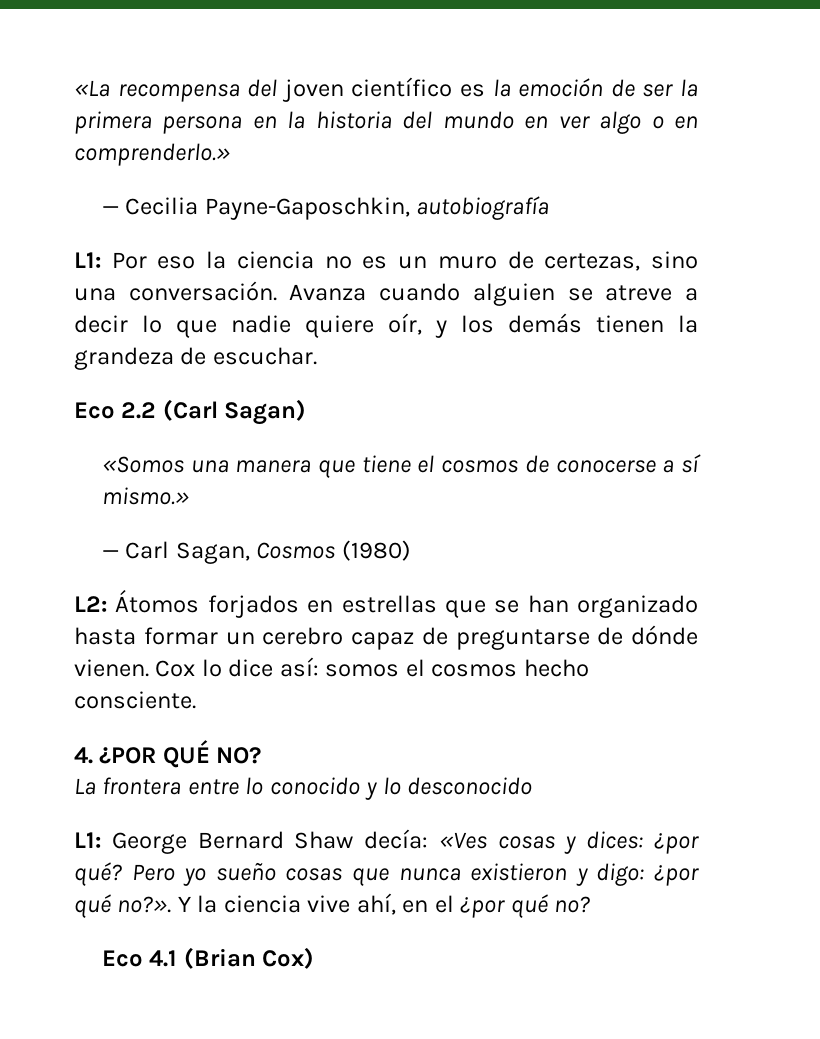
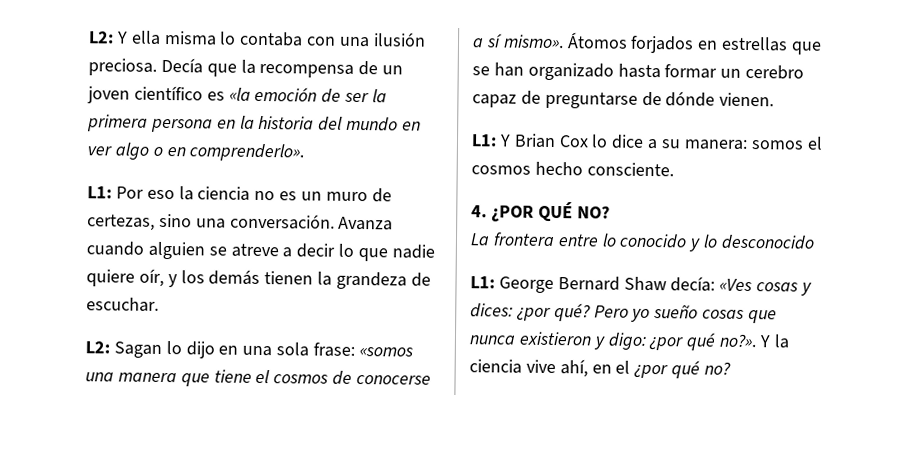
- «La recompensa del joven científico es la emoción de ser la primera persona en la historia del mundo en ver algo o en comprenderlo.»
- — Cecilia Payne-Gaposchkin, autobiografía
+ L2: Y ella misma lo contaba con una ilusión preciosa. Decía que la recompensa de un joven científico es «la emoción de ser la primera persona en la historia del mundo en ver algo o en comprenderlo».
- Eco 2.2 (Carl Sagan)
- «Somos una manera que tiene el cosmos de conocerse a sí mismo.»
- — Carl Sagan, Cosmos (1980)
- L2: Átomos forjados en estrellas que se han organizado hasta formar un cerebro capaz de preguntarse de dónde vienen. Cox lo dice así: somos el cosmos hecho consciente.
+ L2: Sagan lo dijo en una sola frase: «somos una manera que tiene el cosmos de conocerse a sí mismo». Átomos forjados en estrellas que se han organizado hasta formar un cerebro capaz de preguntarse de dónde vienen.
+ L1: Y Brian Cox lo dice a su manera: somos el cosmos hecho consciente.
- Eco 4.1 (Brian Cox)

